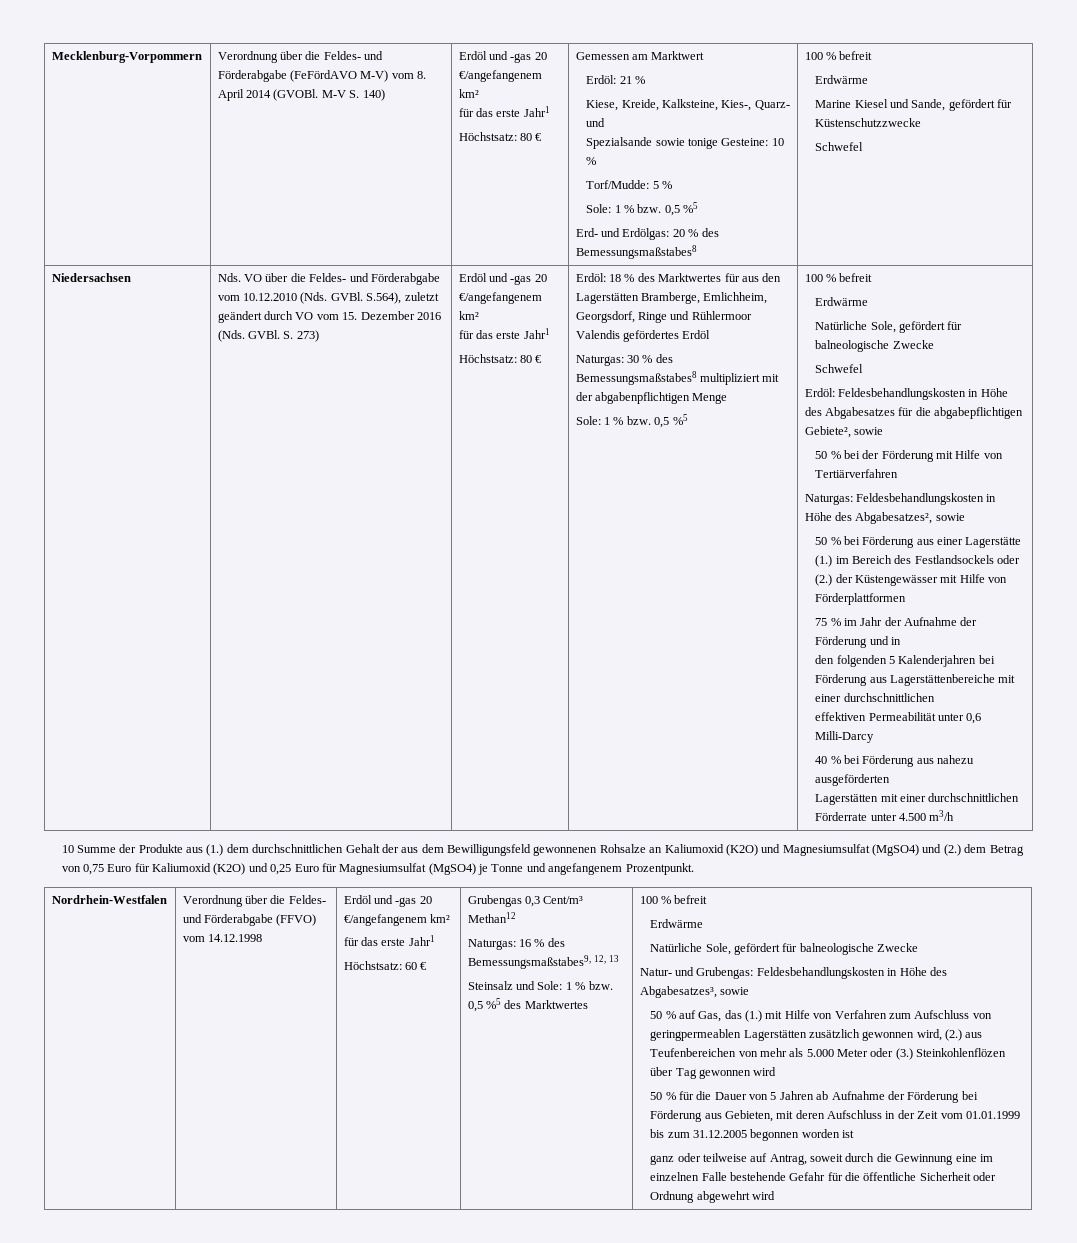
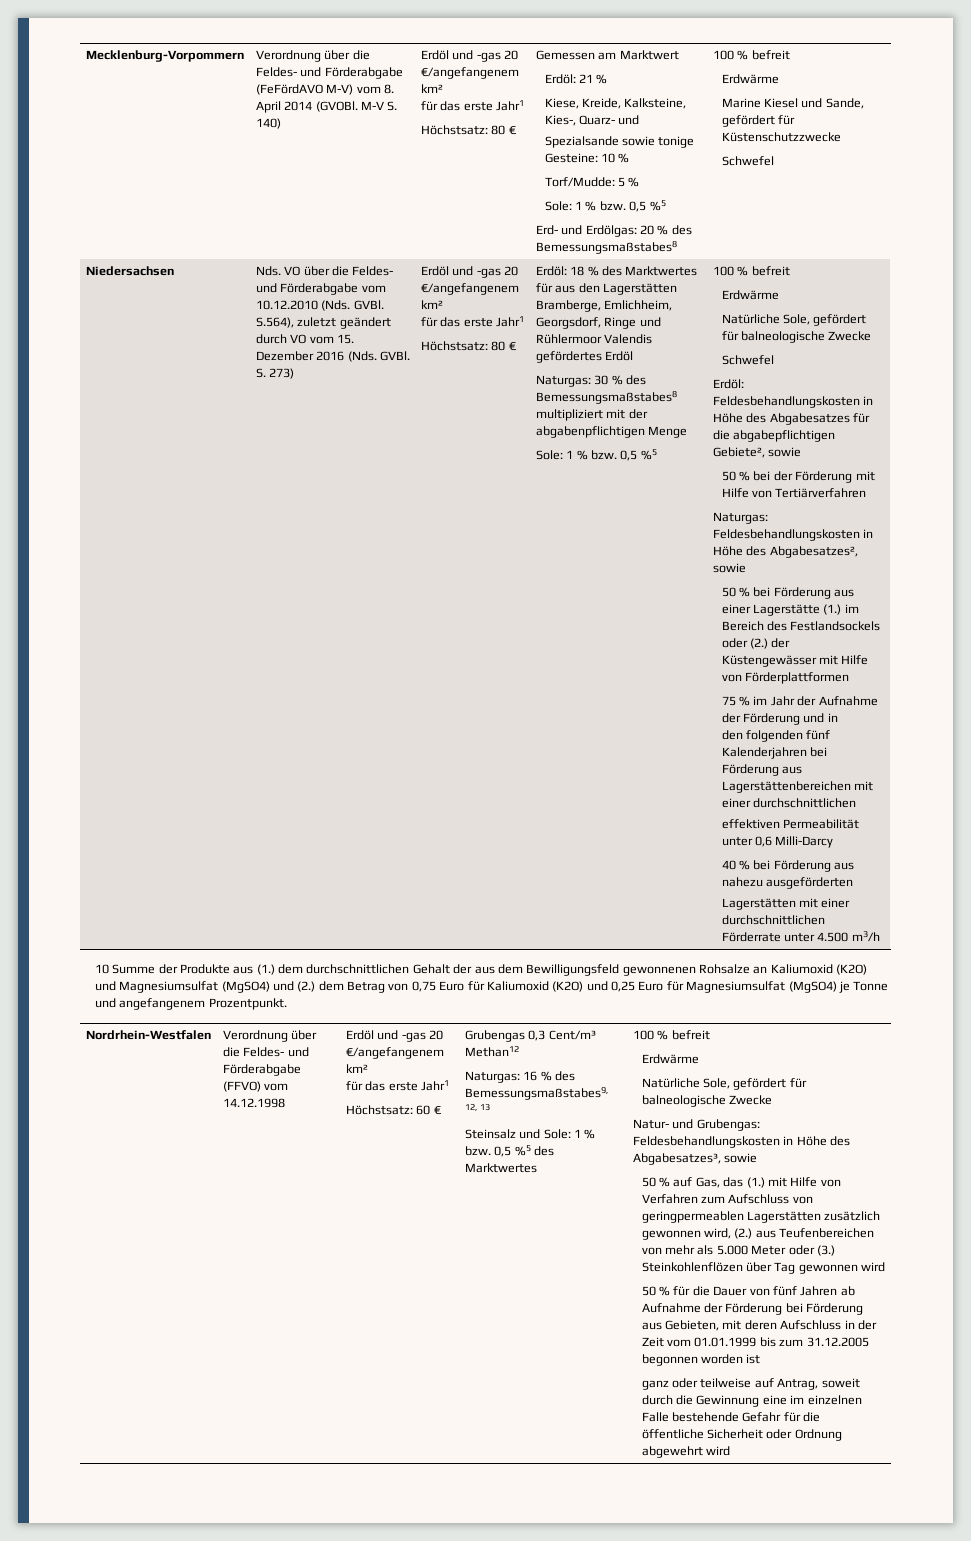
- den folgenden 5 Kalenderjahren bei Förderung aus Lagerstättenbereiche mit einer durchschnittlichen
+ den folgenden fünf Kalenderjahren bei Förderung aus Lagerstättenbereichen mit einer durchschnittlichen
- 50 % für die Dauer von 5 Jahren ab Aufnahme der Förderung bei Förderung aus Gebieten, mit deren Aufschluss in der Zeit vom 01.01.1999 bis zum 31.12.2005 begonnen worden ist
+ 50 % für die Dauer von fünf Jahren ab Aufnahme der Förderung bei Förderung aus Gebieten, mit deren Aufschluss in der Zeit vom 01.01.1999 bis zum 31.12.2005 begonnen worden ist

